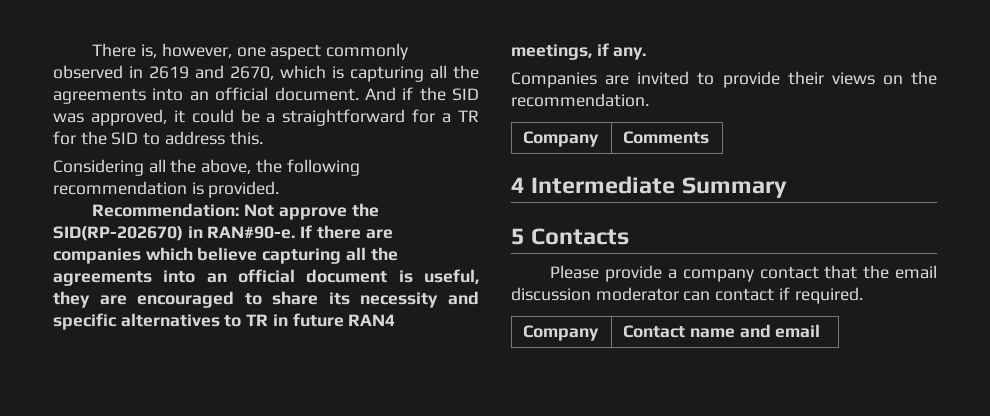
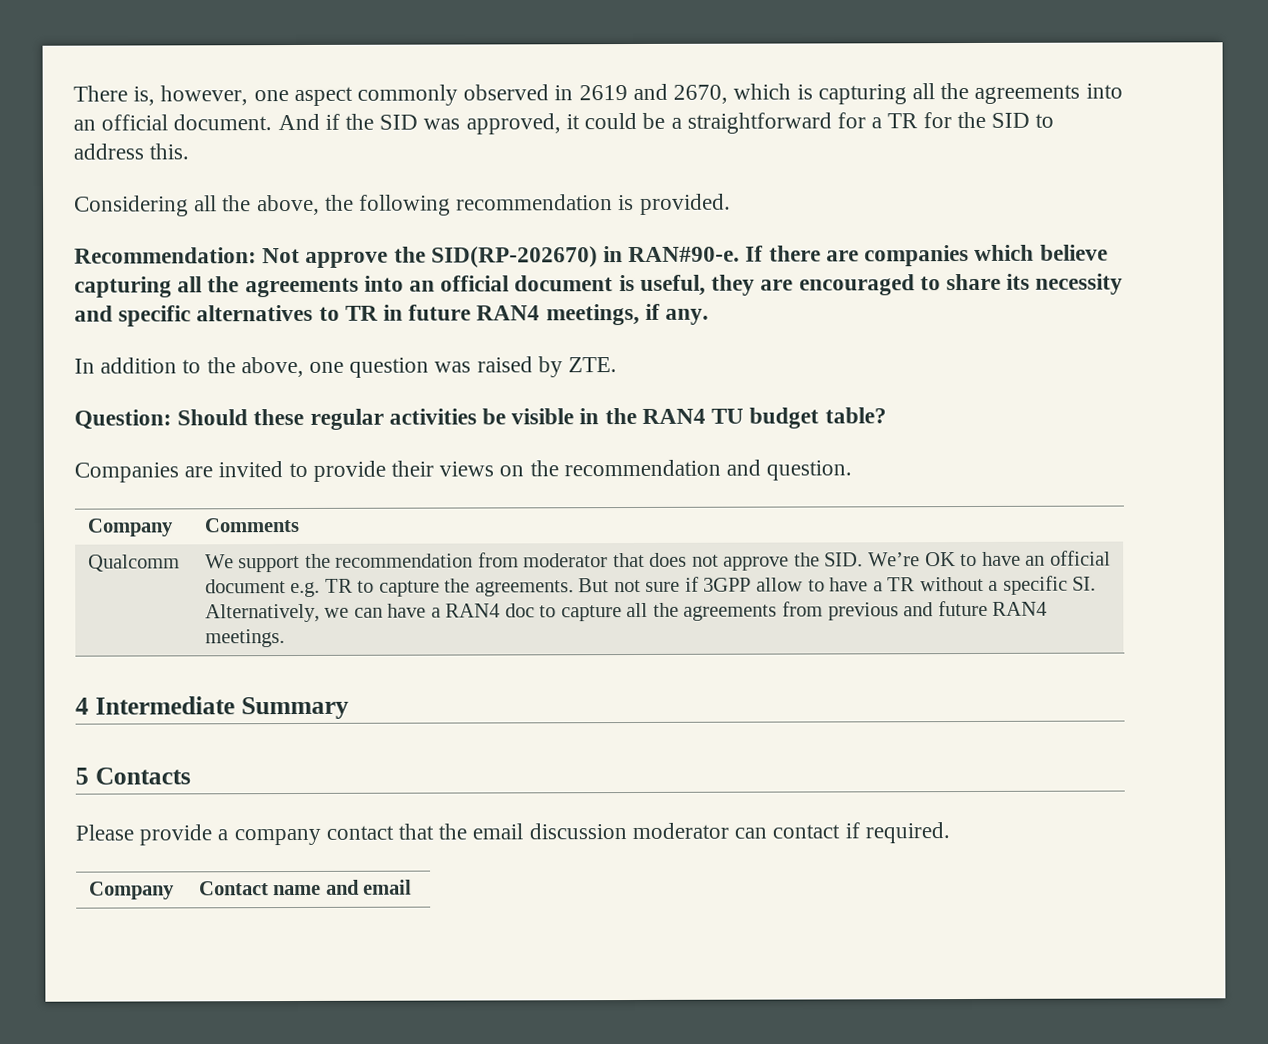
+ In addition to the above, one question was raised by ZTE.
+ Question: Should these regular activities be visible in the RAN4 TU budget table?
- Companies are invited to provide their views on the recommendation.
+ Companies are invited to provide their views on the recommendation and question.
+ Qualcomm | We support the recommendation from moderator that does not approve the SID. We’re OK to have an official document e.g. TR to capture the agreements. But not sure if 3GPP allow to have a TR without a specific SI. Alternatively, we can have a RAN4 doc to capture all the agreements from previous and future RAN4 meetings.

